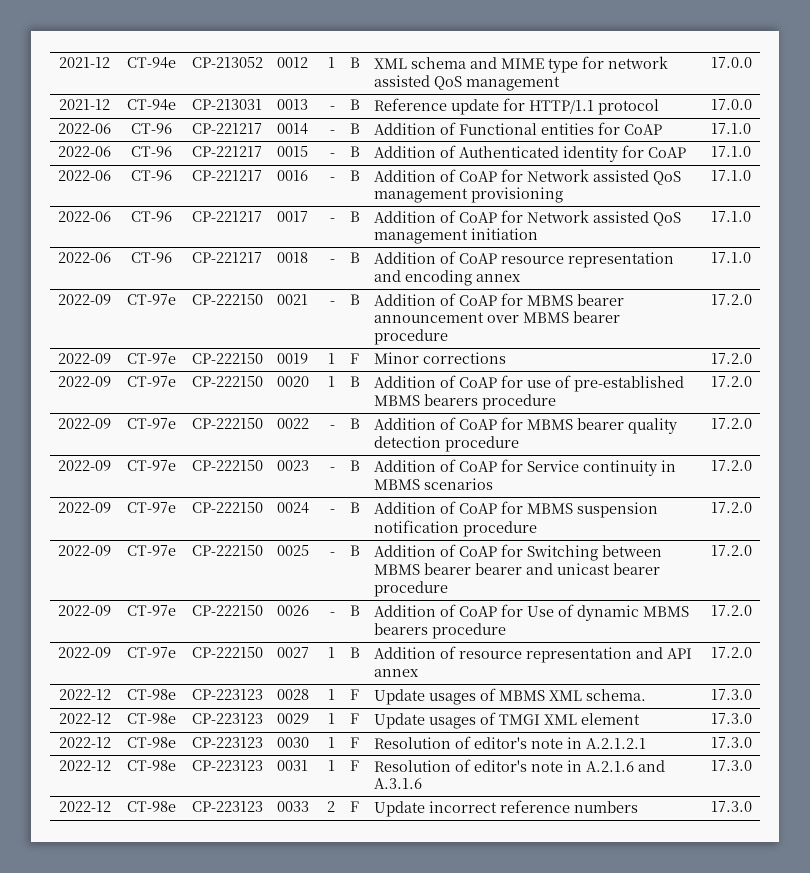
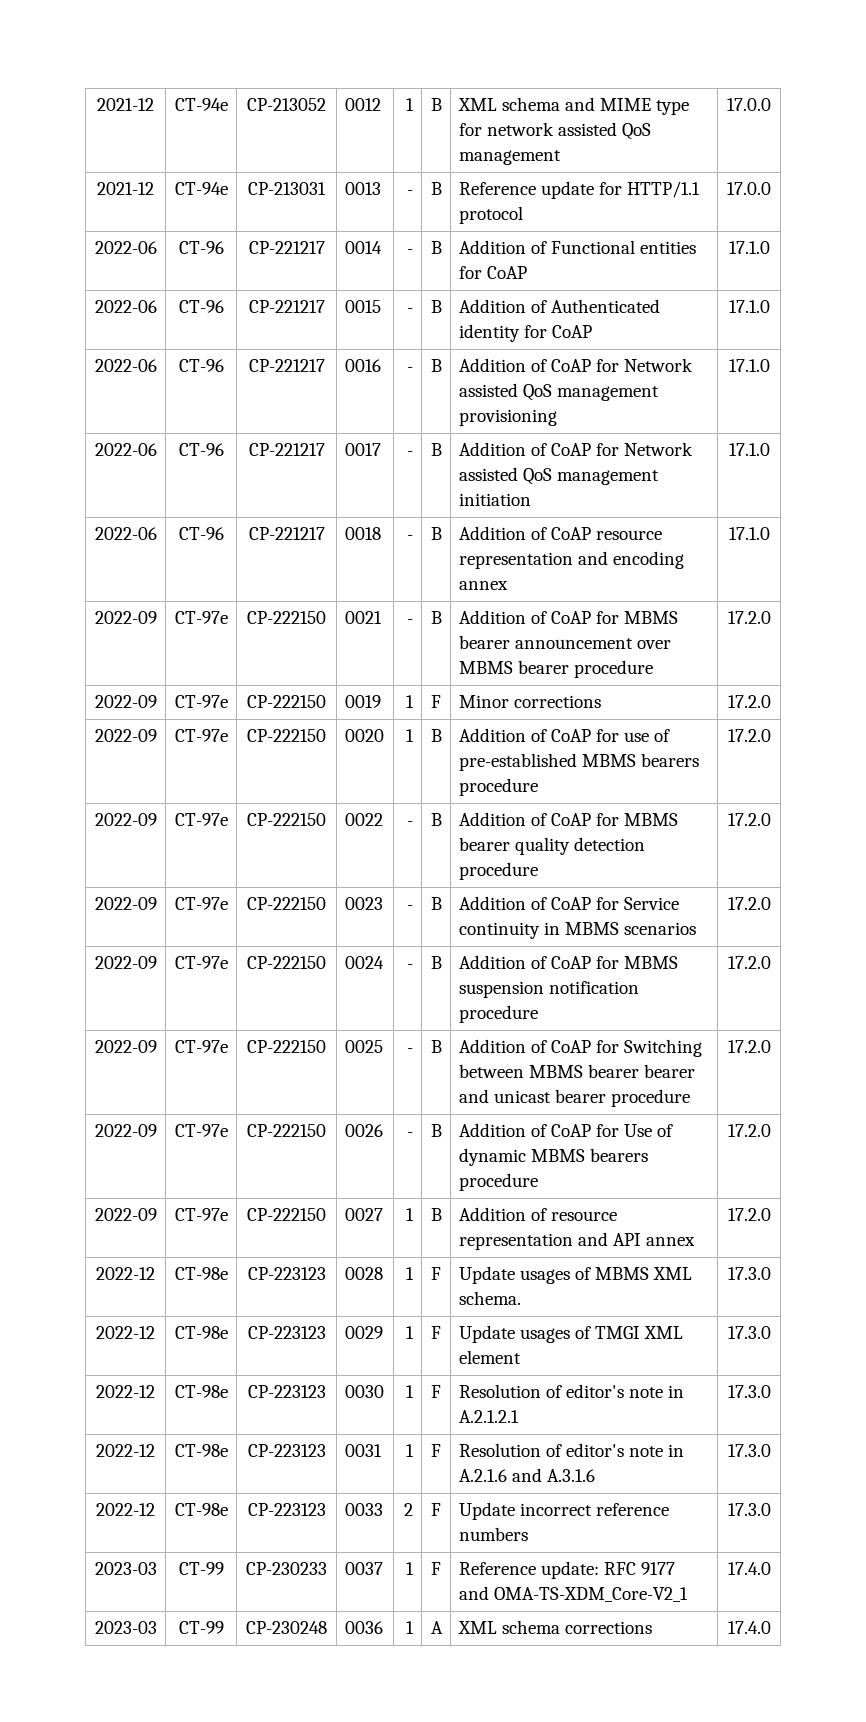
+ 2023-03 | CT-99 | CP-230233 | 0037 | 1 | F | Reference update: RFC 9177 and OMA-TS-XDM_Core-V2_1 | 17.4.0
+ 2023-03 | CT-99 | CP-230248 | 0036 | 1 | A | XML schema corrections | 17.4.0

